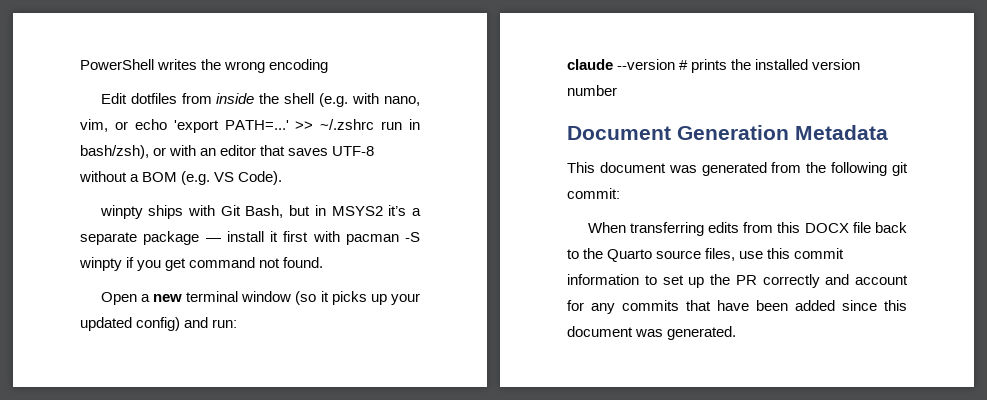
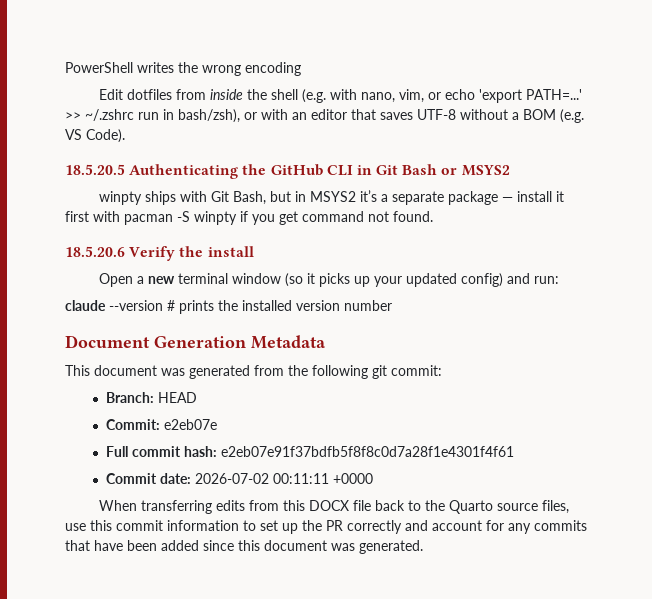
+ 18.5.20.5 Authenticating the GitHub CLI in Git Bash or MSYS2
+ 18.5.20.6 Verify the install
+ Branch: HEAD
+ Commit: e2eb07e
+ Full commit hash: e2eb07e91f37bdfb5f8f8c0d7a28f1e4301f4f61
+ Commit date: 2026-07-02 00:11:11 +0000

